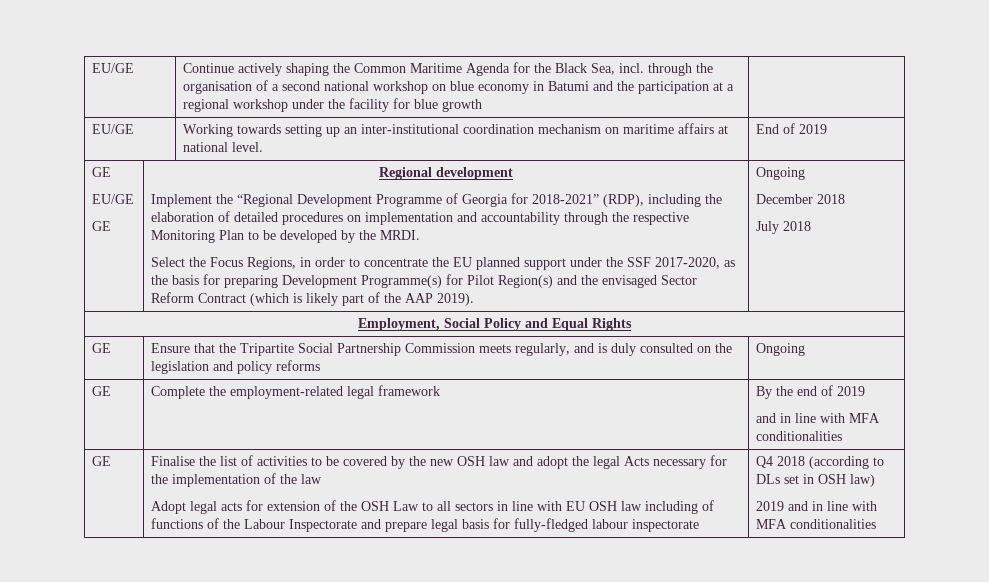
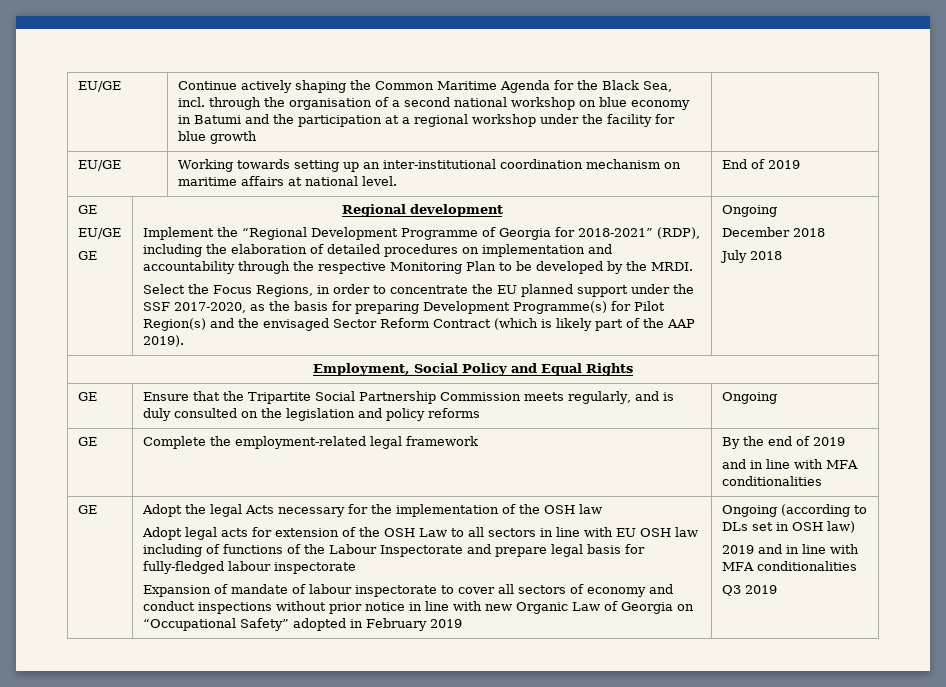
- Finalise the list of activities to be covered by the new OSH law and adopt the legal Acts necessary for the implementation of the law
+ Adopt the legal Acts necessary for the implementation of the OSH law
- Q4 2018 (according to DLs set in OSH law)
+ Expansion of mandate of labour inspectorate to cover all sectors of economy and conduct inspections without prior notice in line with new Organic Law of Georgia on “Occupational Safety” adopted in February 2019 | Ongoing (according to DLs set in OSH law)
+ Q3 2019

